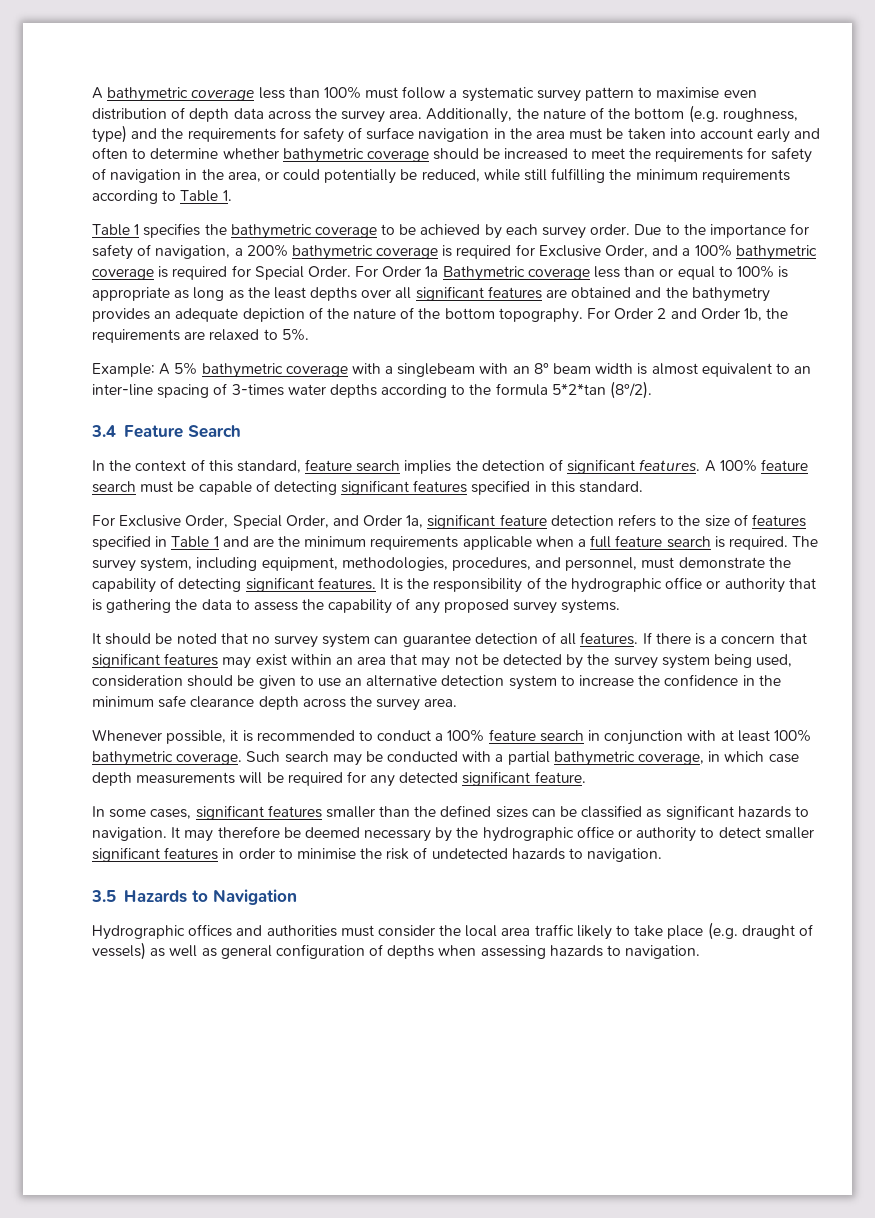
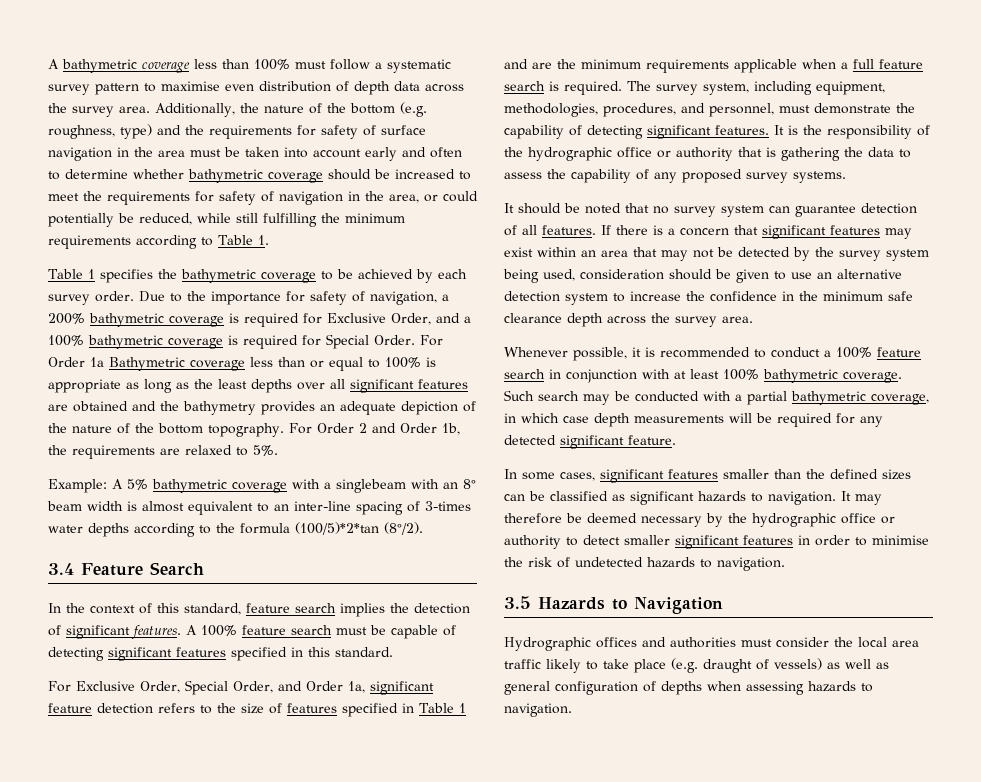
- Example: A 5% bathymetric coverage with a singlebeam with an 8° beam width is almost equivalent to an inter-line spacing of 3-times water depths according to the formula 5*2*tan (8°/2).
+ Example: A 5% bathymetric coverage with a singlebeam with an 8° beam width is almost equivalent to an inter-line spacing of 3-times water depths according to the formula (100/5)*2*tan (8°/2).

